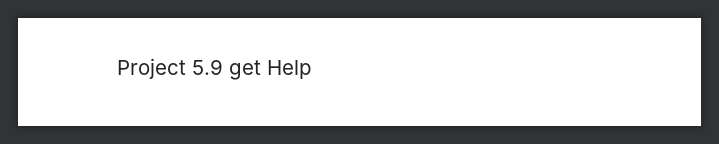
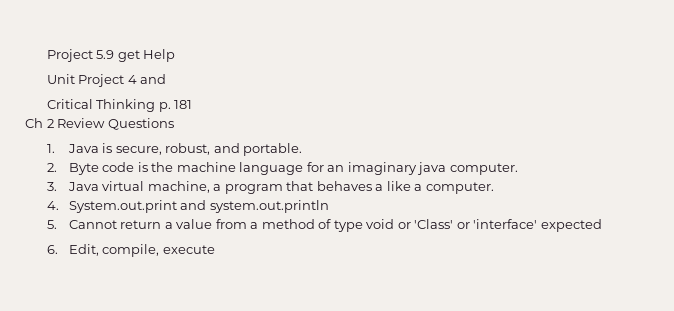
+ Unit Project 4 and
+ Critical Thinking p. 181
+ Ch 2 Review Questions
+ 1. Java is secure, robust, and portable.
+ 2. Byte code is the machine language for an imaginary java computer.
+ 3. Java virtual machine, a program that behaves a like a computer.
+ 4. System.out.print and system.out.println
+ 5. Cannot return a value from a method of type void or 'Class' or 'interface' expected
+ 6. Edit, compile, execute

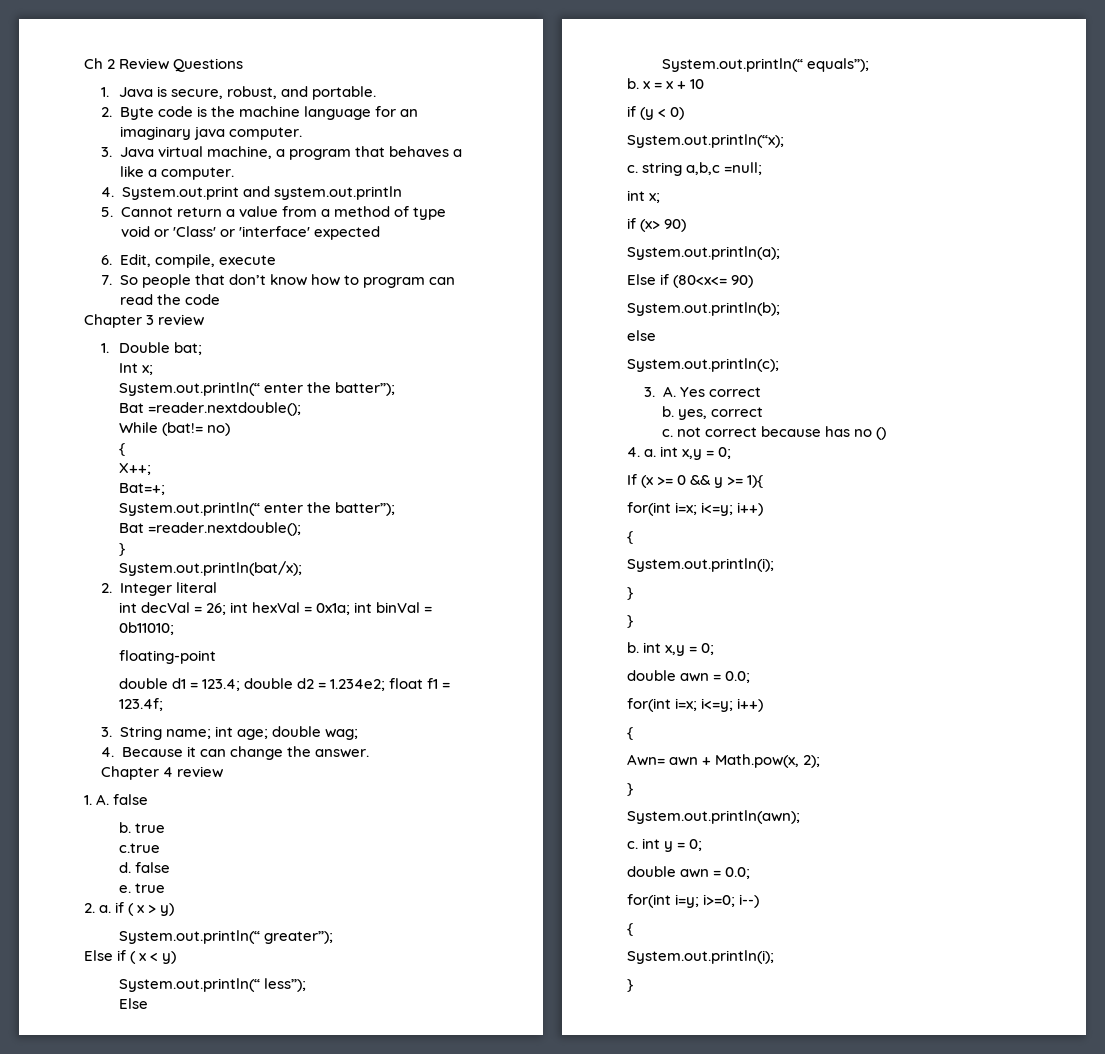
- Project 5.9 get Help
- Unit Project 4 and
- Critical Thinking p. 181
+ 7. So people that don’t know how to program can read the code
+ Chapter 3 review
+ 1. Double bat;
+ Int x;
+ System.out.println(“ enter the batter”);
+ Bat =reader.nextdouble();
+ While (bat!= no)
+ {
+ X++;
+ Bat=+;
+ System.out.println(“ enter the batter”);
+ Bat =reader.nextdouble();
+ }
+ System.out.println(bat/x);
+ 2. Integer literal
+ int decVal = 26; int hexVal = 0x1a; int binVal = 0b11010;
+ floating-point
+ double d1 = 123.4; double d2 = 1.234e2; float f1 = 123.4f;
+ 3. String name; int age; double wag;
+ 4. Because it can change the answer.
+ Chapter 4 review
+ 1. A. false
+ b. true
+ c.true
+ d. false
+ e. true
+ 2. a. if ( x > y)
+ System.out.println(“ greater”);
+ Else if ( x < y)
+ System.out.println(“ less”);
+ Else
+ System.out.println(“ equals”);
+ b. x = x + 10
+ if (y < 0)
+ System.out.println(“x);
+ c. string a,b,c =null;
+ int x;
+ if (x> 90)
+ System.out.println(a);
+ Else if (80<x<= 90)
+ System.out.println(b);
+ else
+ System.out.println(c);
+ 3. A. Yes correct
+ b. yes, correct
+ c. not correct because has no ()
+ 4. a. int x,y = 0;
+ If (x >= 0 && y >= 1){
+ for(int i=x; i<=y; i++)
+ {
+ System.out.println(i);
+ }
+ }
+ b. int x,y = 0;
+ double awn = 0.0;
+ for(int i=x; i<=y; i++)
+ {
+ Awn= awn + Math.pow(x, 2);
+ }
+ System.out.println(awn);
+ c. int y = 0;
+ double awn = 0.0;
+ for(int i=y; i>=0; i--)
+ {
+ System.out.println(i);
+ }

